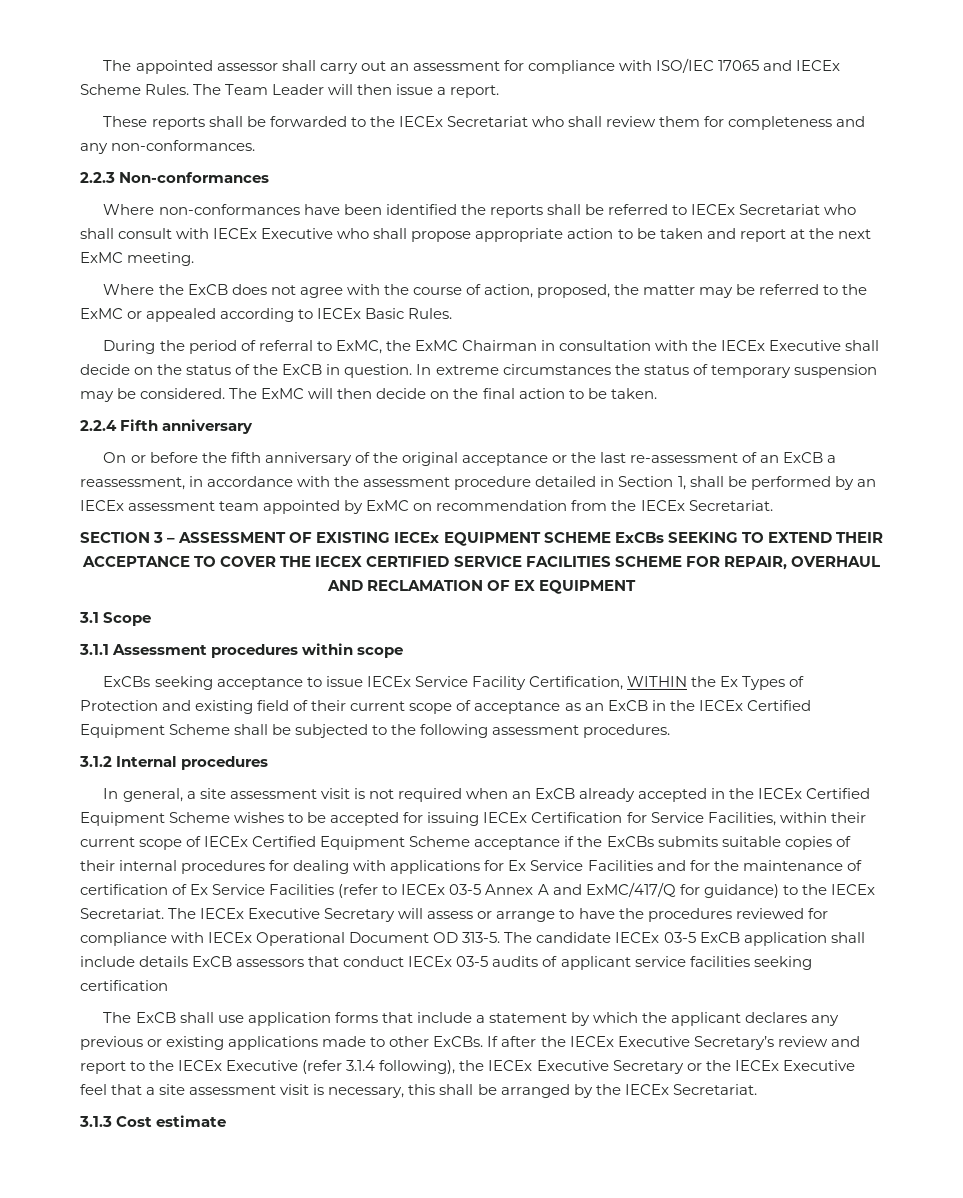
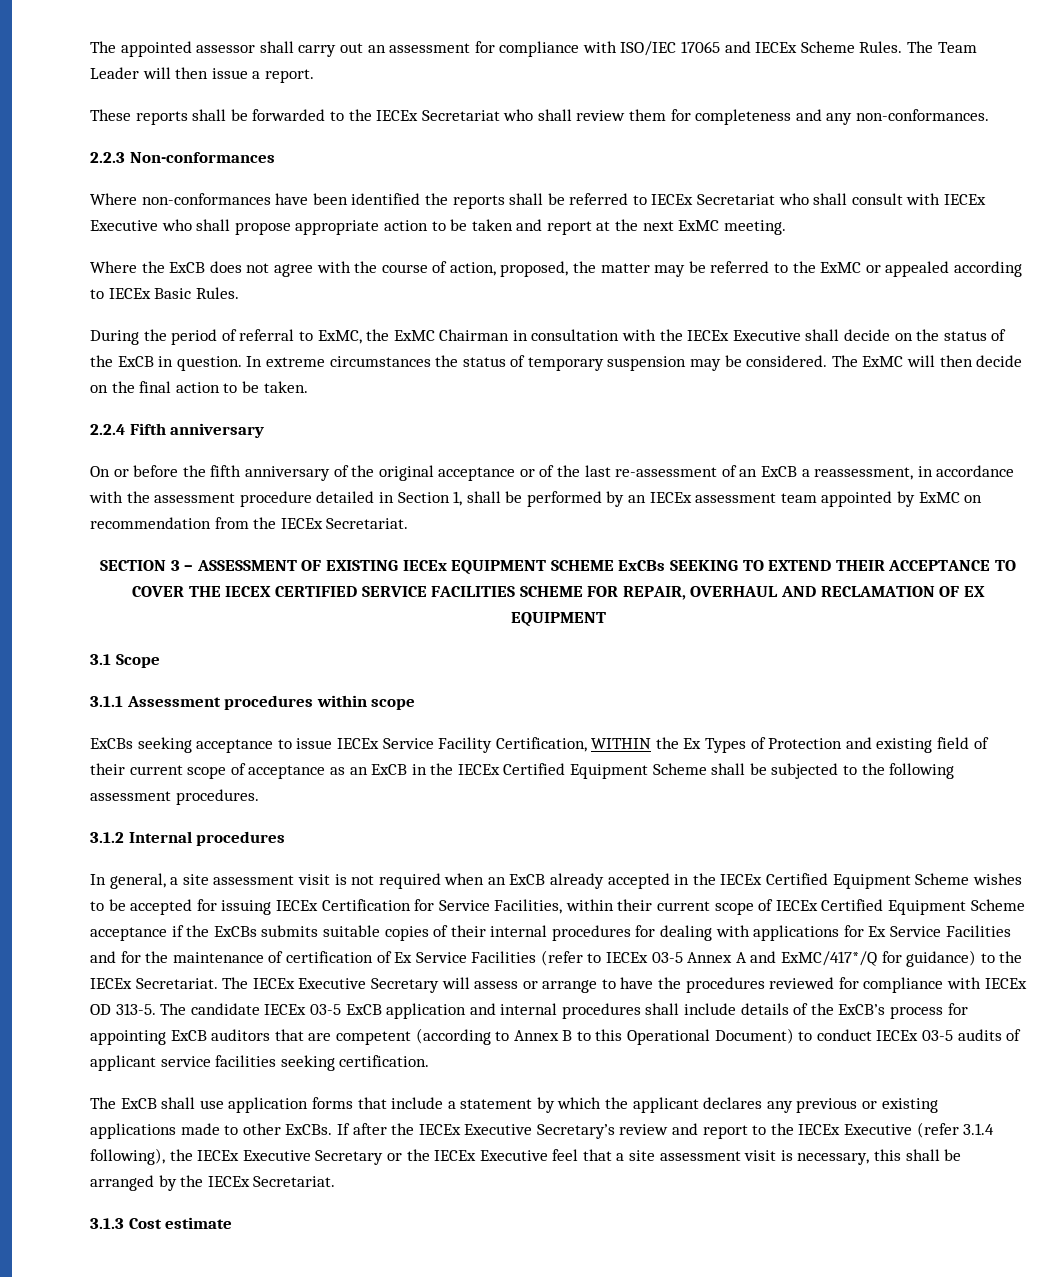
- On or before the fifth anniversary of the original acceptance or the last re-assessment of an ExCB a reassessment, in accordance with the assessment procedure detailed in Section 1, shall be performed by an IECEx assessment team appointed by ExMC on recommendation from the IECEx Secretariat.
+ On or before the fifth anniversary of the original acceptance or of the last re-assessment of an ExCB a reassessment, in accordance with the assessment procedure detailed in Section 1, shall be performed by an IECEx assessment team appointed by ExMC on recommendation from the IECEx Secretariat.
- In general, a site assessment visit is not required when an ExCB already accepted in the IECEx Certified Equipment Scheme wishes to be accepted for issuing IECEx Certification for Service Facilities, within their current scope of IECEx Certified Equipment Scheme acceptance if the ExCBs submits suitable copies of their internal procedures for dealing with applications for Ex Service Facilities and for the maintenance of certification of Ex Service Facilities (refer to IECEx 03-5 Annex A and ExMC/417/Q for guidance) to the IECEx Secretariat.
+ In general, a site assessment visit is not required when an ExCB already accepted in the IECEx Certified Equipment Scheme wishes to be accepted for issuing IECEx Certification for Service Facilities, within their current scope of IECEx Certified Equipment Scheme acceptance if the ExCBs submits suitable copies of their internal procedures for dealing with applications for Ex Service Facilities and for the maintenance of certification of Ex Service Facilities (refer to IECEx 03-5 Annex A and ExMC/417*/Q for guidance) to the IECEx Secretariat.
- The IECEx Executive Secretary will assess or arrange to have the procedures reviewed for compliance with IECEx Operational Document OD 313-5.
+ The IECEx Executive Secretary will assess or arrange to have the procedures reviewed for compliance with IECEx OD 313-5.
- The candidate IECEx 03-5 ExCB application shall include details ExCB assessors that conduct IECEx 03-5 audits of applicant service facilities seeking certification
+ The candidate IECEx 03-5 ExCB application and internal procedures shall include details of the ExCB’s process for appointing ExCB auditors that are competent (according to Annex B to this Operational Document) to conduct IECEx 03-5 audits of applicant service facilities seeking certification.

